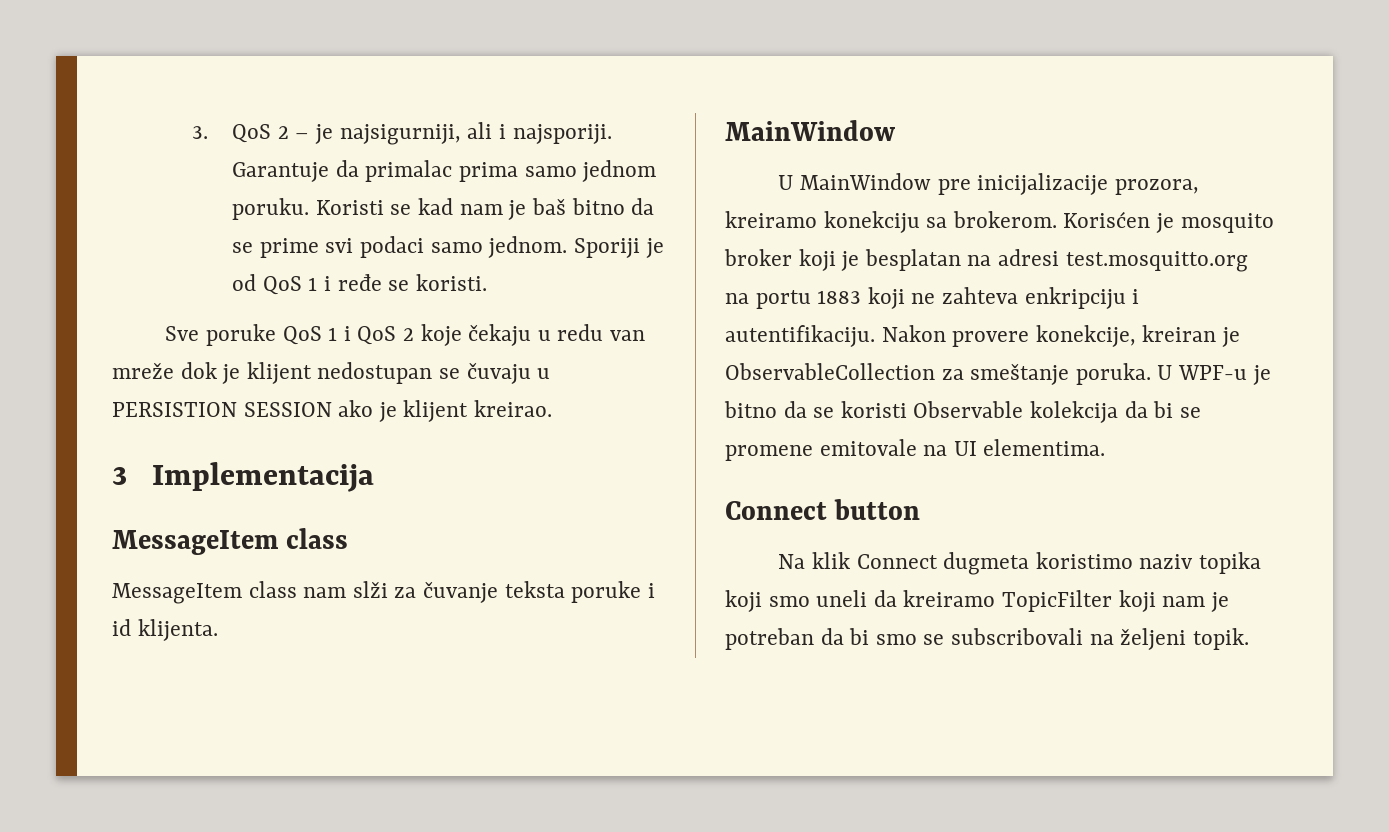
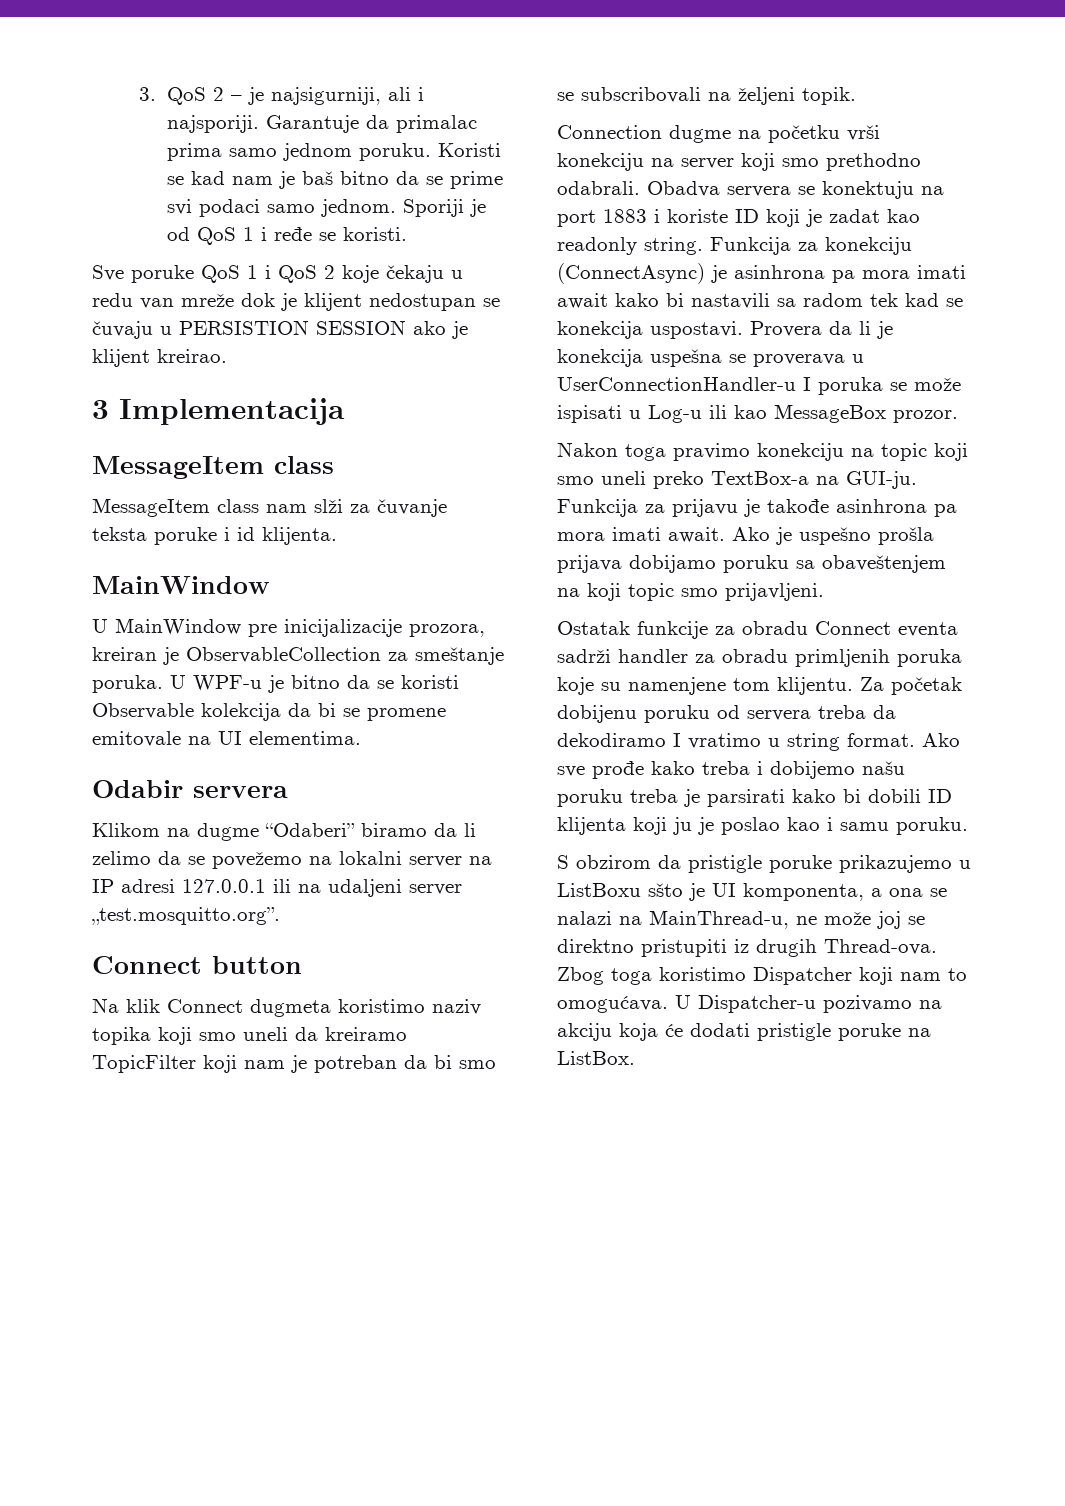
- U MainWindow pre inicijalizacije prozora, kreiramo konekciju sa brokerom. Korisćen je mosquito broker koji je besplatan na adresi test.mosquitto.org na portu 1883 koji ne zahteva enkripciju i autentifikaciju. Nakon provere konekcije, kreiran je ObservableCollection za smeštanje poruka.
+ U MainWindow pre inicijalizacije prozora, kreiran je ObservableCollection za smeštanje poruka.
+ Odabir servera
+ Klikom na dugme “Odaberi” biramo da li zelimo da se povežemo na lokalni server na IP adresi 127.0.0.1 ili na udaljeni server „test.mosquitto.org”.
+ Connection dugme na početku vrši konekciju na server koji smo prethodno odabrali. Obadva servera se konektuju na port 1883 i koriste ID koji je zadat kao readonly string. Funkcija za konekciju (ConnectAsync) je asinhrona pa mora imati await kako bi nastavili sa radom tek kad se konekcija uspostavi. Provera da li je konekcija uspešna se proverava u UserConnectionHandler-u I poruka se može ispisati u Log-u ili kao MessageBox prozor.
+ Nakon toga pravimo konekciju na topic koji smo uneli preko TextBox-a na GUI-ju. Funkcija za prijavu je takođe asinhrona pa mora imati await. Ako je uspešno prošla prijava dobijamo poruku sa obaveštenjem na koji topic smo prijavljeni.
+ Ostatak funkcije za obradu Connect eventa sadrži handler za obradu primljenih poruka koje su namenjene tom klijentu. Za početak dobijenu poruku od servera treba da dekodiramo I vratimo u string format. Ako sve prođe kako treba i dobijemo našu poruku treba je parsirati kako bi dobili ID klijenta koji ju je poslao kao i samu poruku.
+ S obzirom da pristigle poruke prikazujemo u ListBoxu sšto je UI komponenta, a ona se nalazi na MainThread-u, ne može joj se direktno pristupiti iz drugih Thread-ova. Zbog toga koristimo Dispatcher koji nam to omogućava. U Dispatcher-u pozivamo na akciju koja će dodati pristigle poruke na ListBox.

